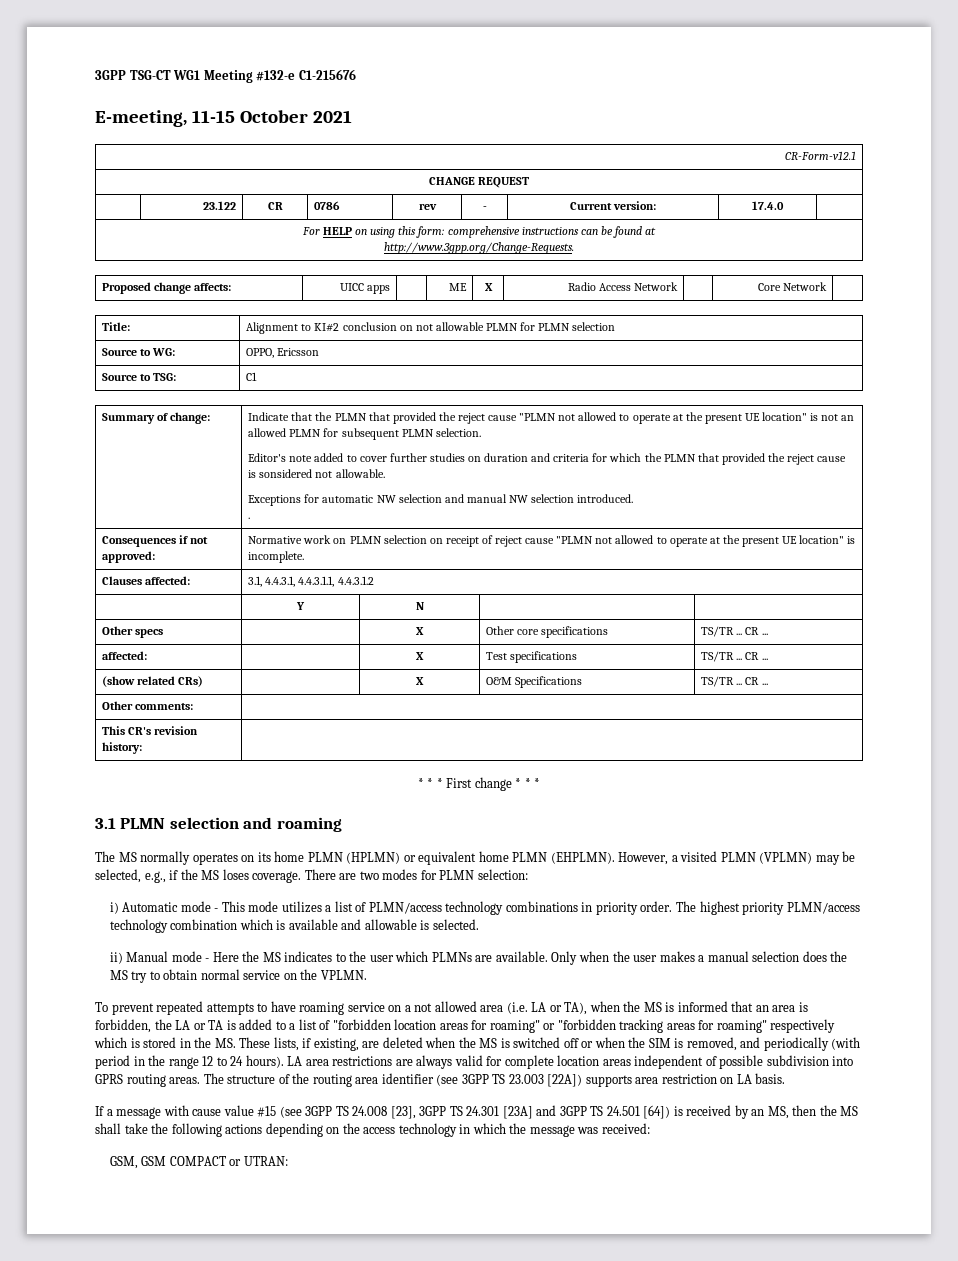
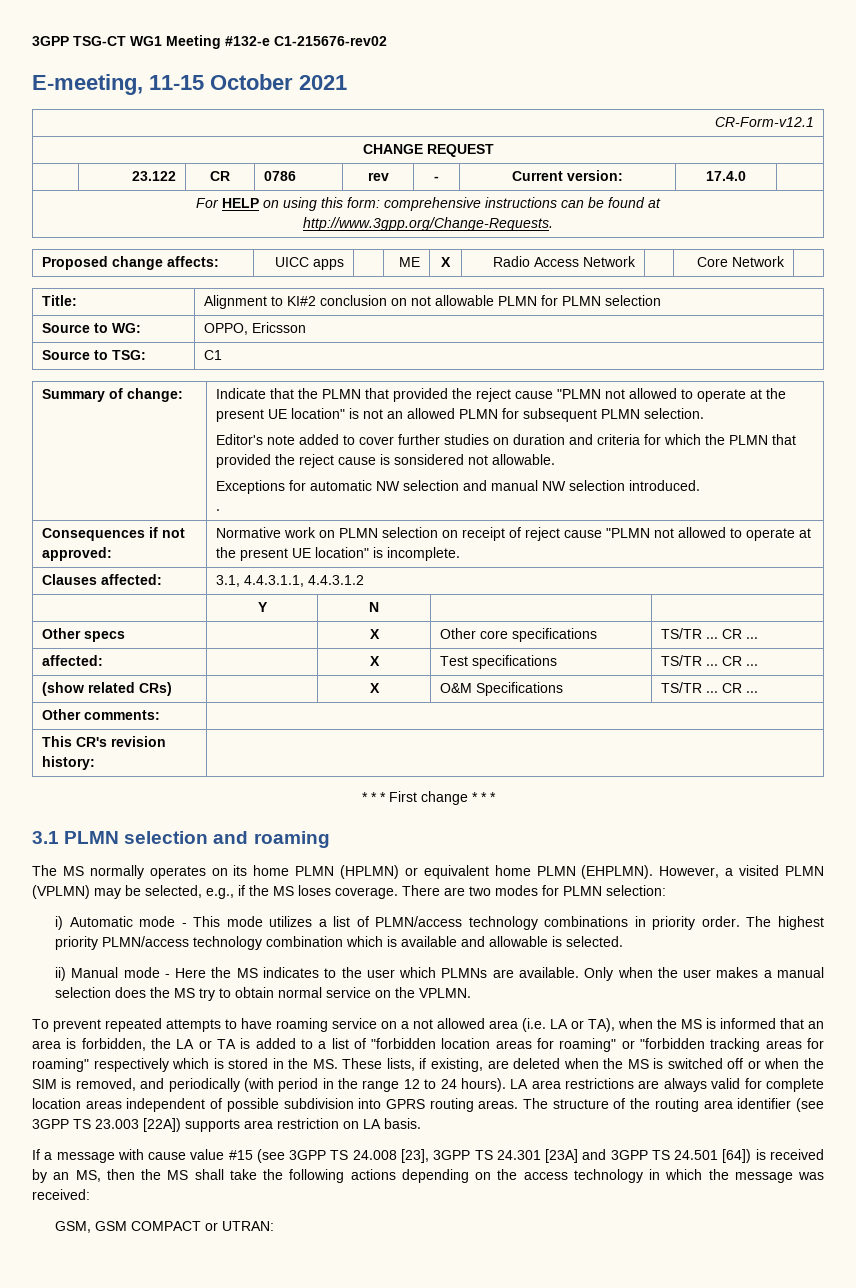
- 3GPP TSG-CT WG1 Meeting #132-e C1-215676
+ 3GPP TSG-CT WG1 Meeting #132-e C1-215676-rev02
- Clauses affected: | 3.1, 4.4.3.1, 4.4.3.1.1, 4.4.3.1.2
+ Clauses affected: | 3.1, 4.4.3.1.1, 4.4.3.1.2

